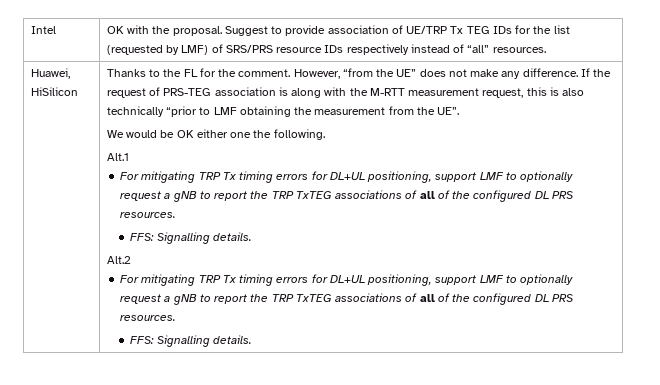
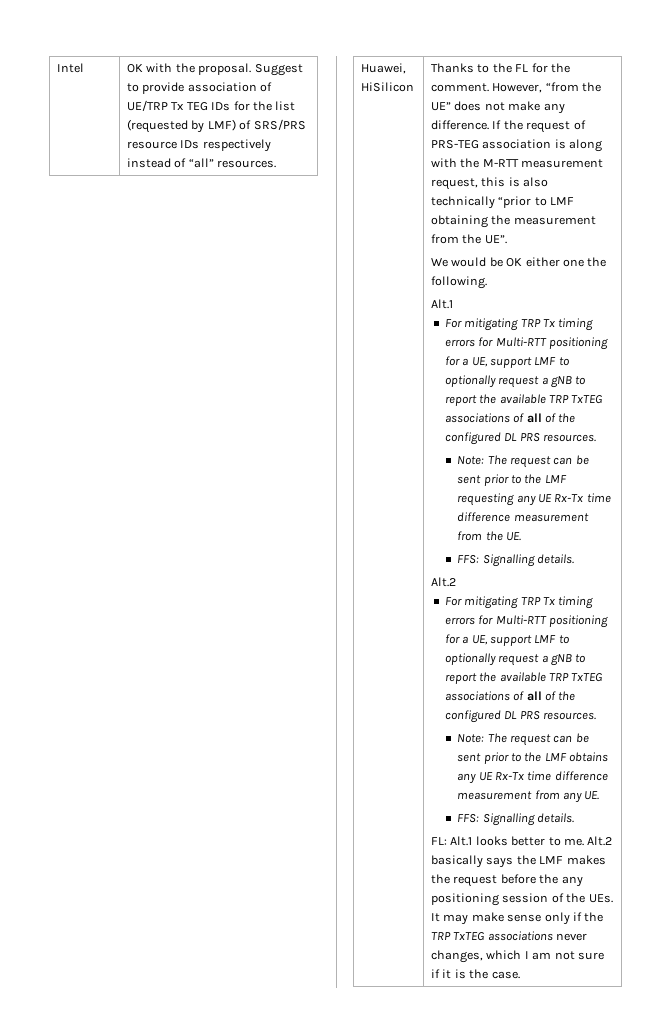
  We would be OK either one the following.
  Alt.1
- For mitigating TRP Tx timing errors for DL+UL positioning, support LMF to optionally request a gNB to report the TRP TxTEG associations of all of the configured DL PRS resources.
+ For mitigating TRP Tx timing errors for Multi-RTT positioning for a UE, support LMF to optionally request a gNB to report the available TRP TxTEG associations of all of the configured DL PRS resources.
+ Note: The request can be sent prior to the LMF requesting any UE Rx-Tx time difference measurement from the UE.
  FFS: Signalling details.
  Alt.2
- For mitigating TRP Tx timing errors for DL+UL positioning, support LMF to optionally request a gNB to report the TRP TxTEG associations of all of the configured DL PRS resources.
+ For mitigating TRP Tx timing errors for Multi-RTT positioning for a UE, support LMF to optionally request a gNB to report the available TRP TxTEG associations of all of the configured DL PRS resources.
+ Note: The request can be sent prior to the LMF obtains any UE Rx-Tx time difference measurement from any UE.
  FFS: Signalling details.
+ FL: Alt.1 looks better to me. Alt.2 basically says the LMF makes the request before the any positioning session of the UEs. It may make sense only if the TRP TxTEG associations never changes, which I am not sure if it is the case.

